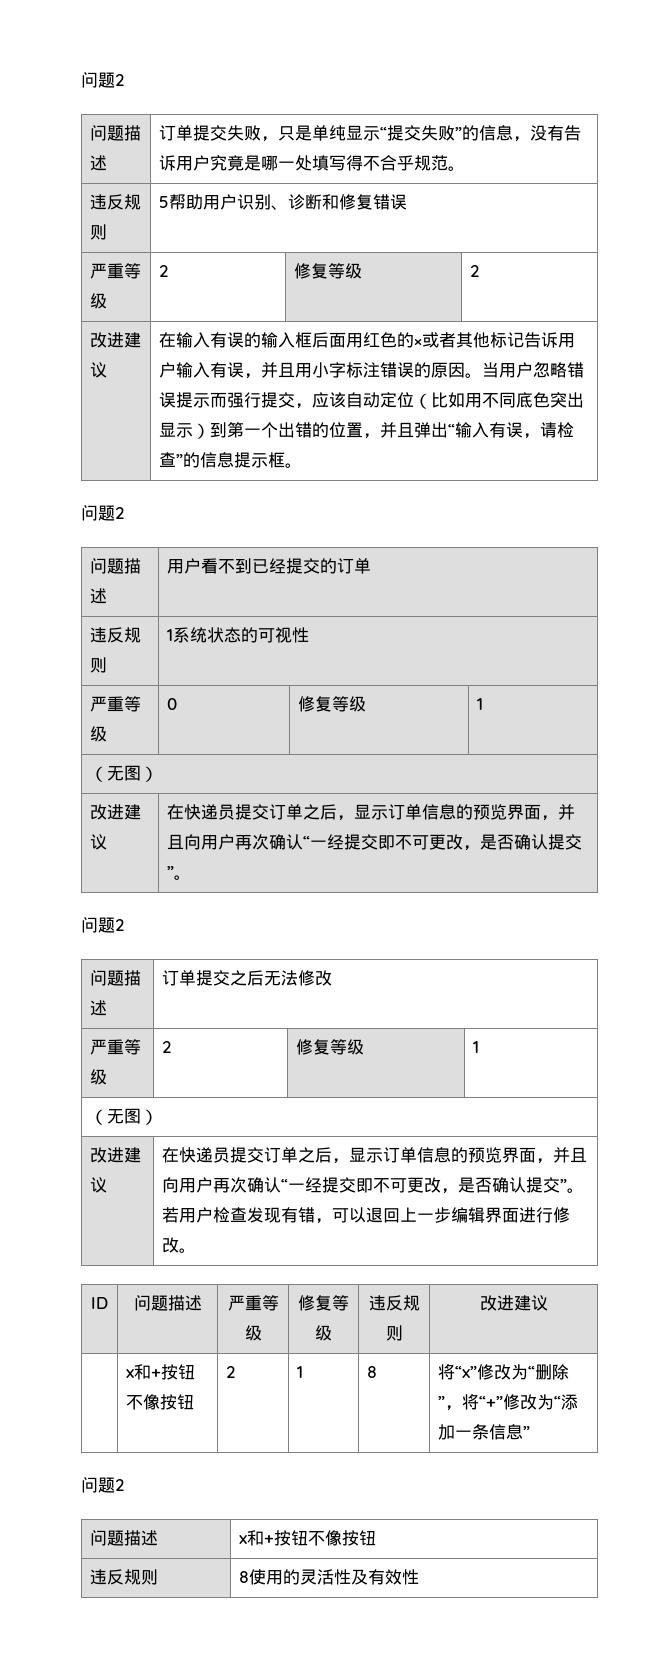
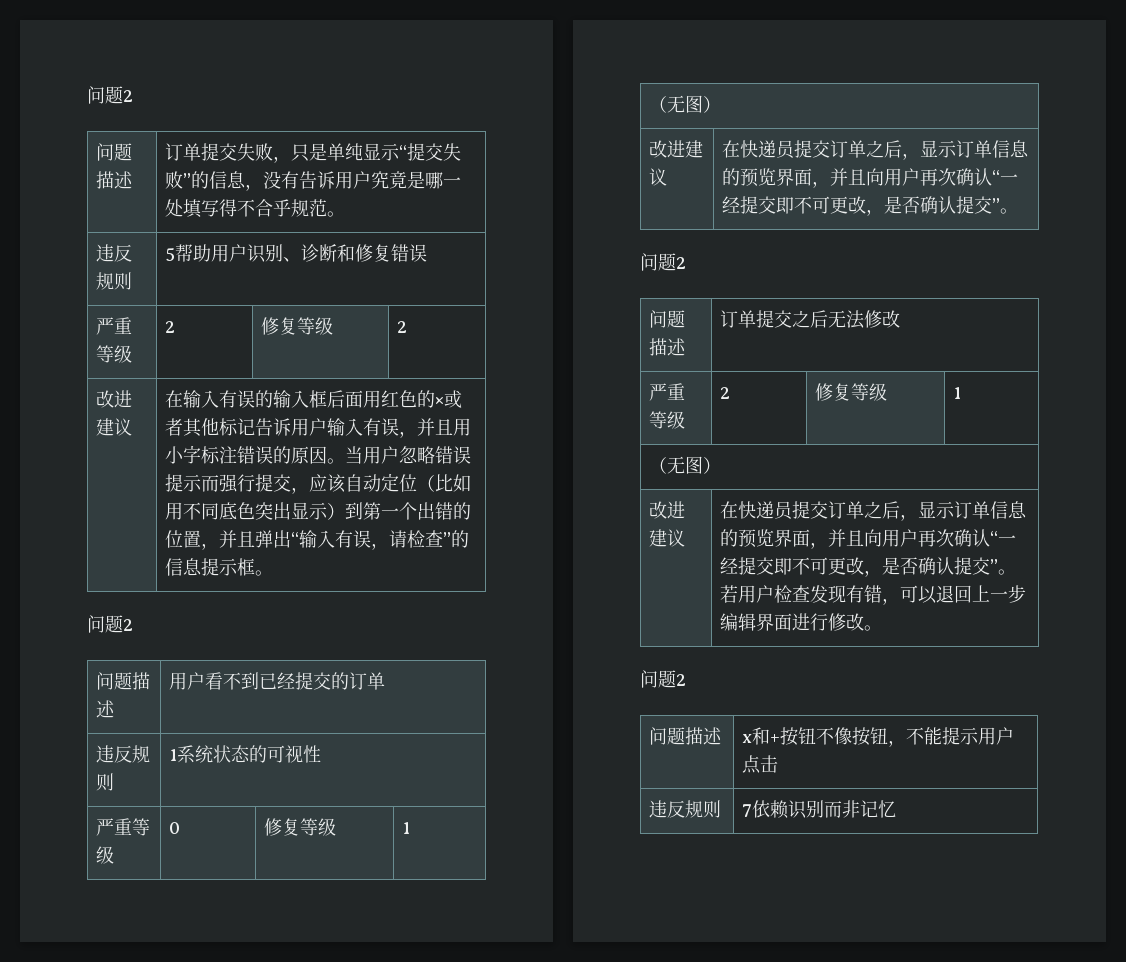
- ID | 问题描述 | 严重等级 | 修复等级 | 违反规则 | 改进建议
- | x和+按钮不像按钮 | 2 | 1 | 8 | 将“x”修改为“删除”，将“+”修改为“添加一条信息”
- 问题描述 | x和+按钮不像按钮
- 违反规则 | 8使用的灵活性及有效性
+ 问题描述 | x和+按钮不像按钮，不能提示用户点击
+ 违反规则 | 7依赖识别而非记忆

